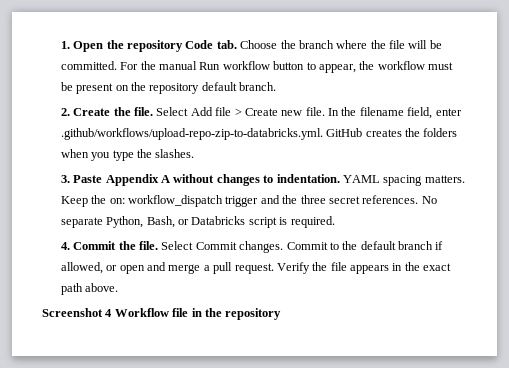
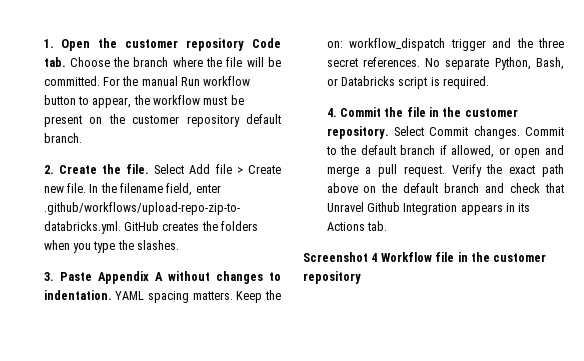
- 1. Open the repository Code tab. Choose the branch where the file will be committed.
+ 1. Open the customer repository Code tab. Choose the branch where the file will be committed.
- For the manual Run workflow button to appear, the workflow must be present on the repository default branch.
+ For the manual Run workflow button to appear, the workflow must be present on the customer repository default branch.
- 4. Commit the file.
+ 4. Commit the file in the customer repository.
- Verify the file appears in the exact path above.
+ Verify the exact path above on the default branch and check that Unravel Github Integration appears in its Actions tab.
- Screenshot 4 Workflow file in the repository
+ Screenshot 4 Workflow file in the customer repository

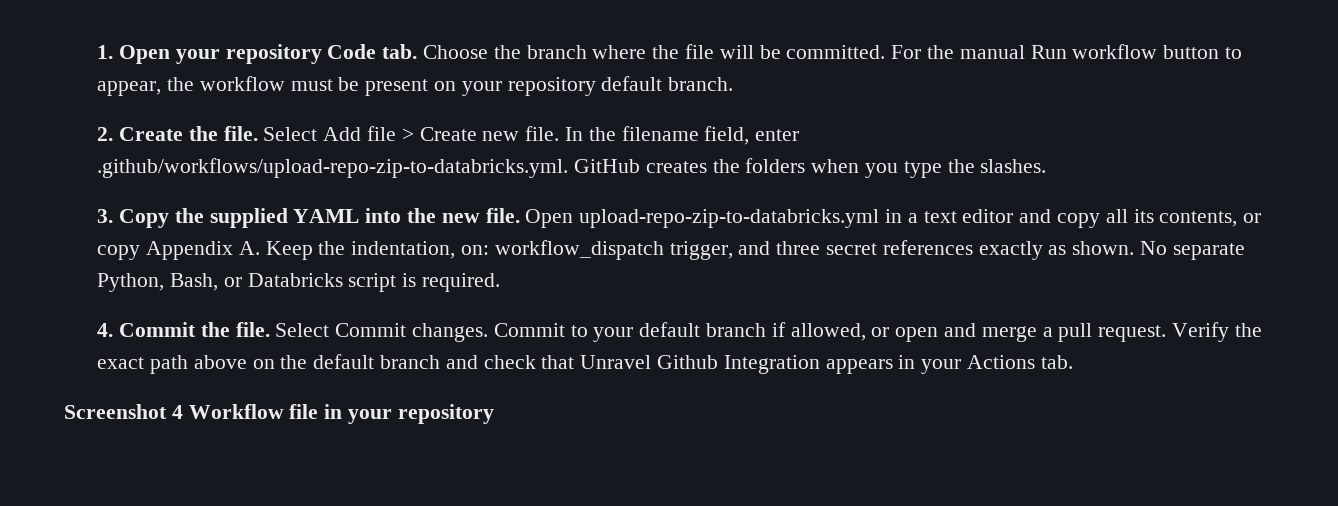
- 1. Open the customer repository Code tab. Choose the branch where the file will be committed.
+ 1. Open your repository Code tab. Choose the branch where the file will be committed.
- For the manual Run workflow button to appear, the workflow must be present on the customer repository default branch.
+ For the manual Run workflow button to appear, the workflow must be present on your repository default branch.
- 3. Paste Appendix A without changes to indentation. YAML spacing matters. Keep the on: workflow_dispatch trigger and the three secret references.
+ 3. Copy the supplied YAML into the new file. Open upload-repo-zip-to-databricks.yml in a text editor and copy all its contents, or copy Appendix A. Keep the indentation, on: workflow_dispatch trigger, and three secret references exactly as shown.
- 4. Commit the file in the customer repository.
+ 4. Commit the file.
- Commit to the default branch if allowed, or open and merge a pull request.
+ Commit to your default branch if allowed, or open and merge a pull request.
- Verify the exact path above on the default branch and check that Unravel Github Integration appears in its Actions tab.
+ Verify the exact path above on the default branch and check that Unravel Github Integration appears in your Actions tab.
- Screenshot 4 Workflow file in the customer repository
+ Screenshot 4 Workflow file in your repository

